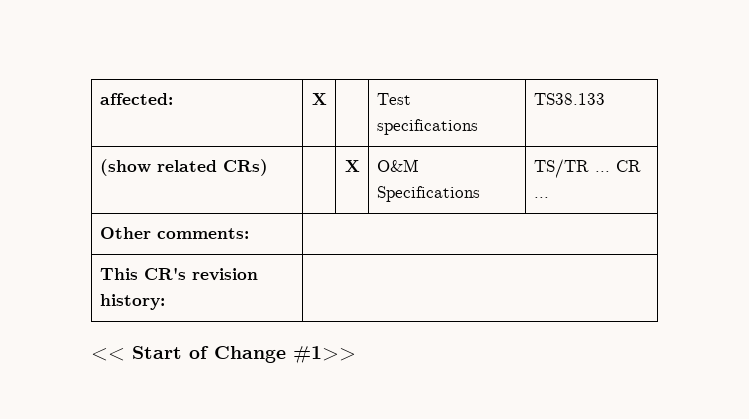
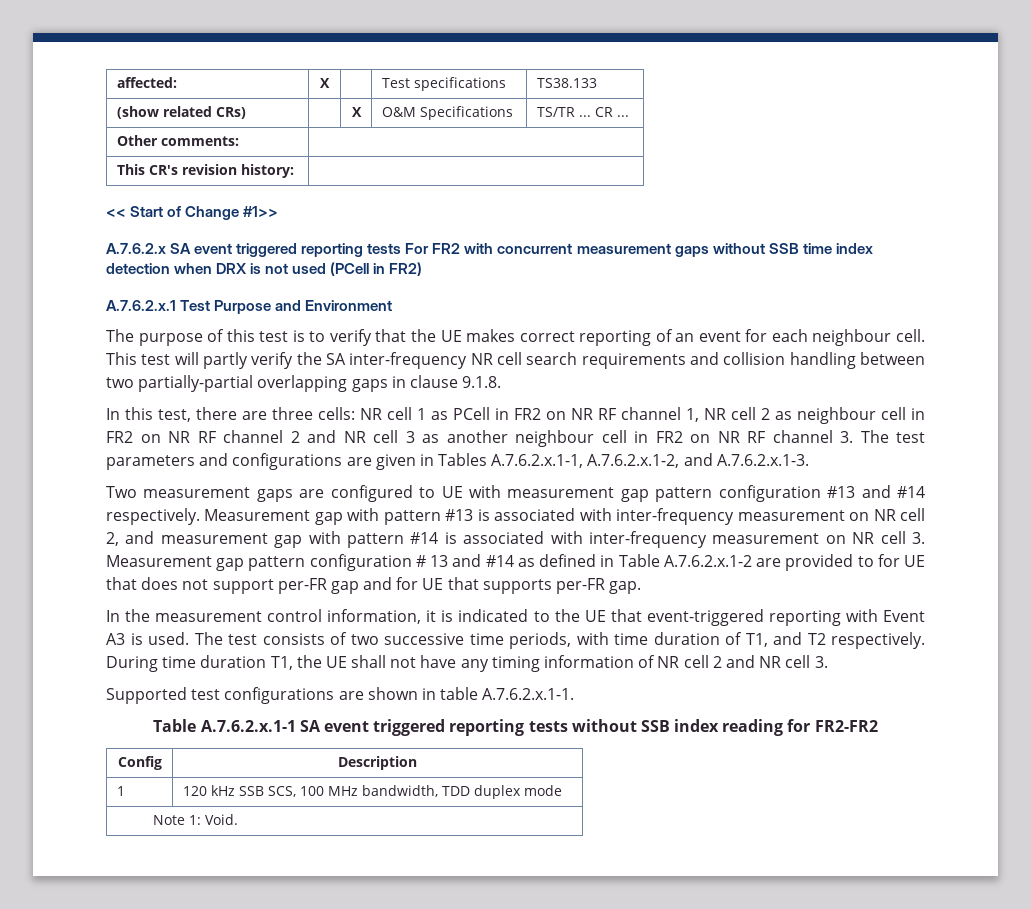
+ A.7.6.2.x SA event triggered reporting tests For FR2 with concurrent measurement gaps without SSB time index detection when DRX is not used (PCell in FR2)
+ A.7.6.2.x.1 Test Purpose and Environment
+ The purpose of this test is to verify that the UE makes correct reporting of an event for each neighbour cell. This test will partly verify the SA inter-frequency NR cell search requirements and collision handling between two partially-partial overlapping gaps in clause 9.1.8.
+ In this test, there are three cells: NR cell 1 as PCell in FR2 on NR RF channel 1, NR cell 2 as neighbour cell in FR2 on NR RF channel 2 and NR cell 3 as another neighbour cell in FR2 on NR RF channel 3. The test parameters and configurations are given in Tables A.7.6.2.x.1-1, A.7.6.2.x.1-2, and A.7.6.2.x.1-3.
+ Two measurement gaps are configured to UE with measurement gap pattern configuration #13 and #14 respectively. Measurement gap with pattern #13 is associated with inter-frequency measurement on NR cell 2, and measurement gap with pattern #14 is associated with inter-frequency measurement on NR cell 3. Measurement gap pattern configuration # 13 and #14 as defined in Table A.7.6.2.x.1-2 are provided to for UE that does not support per-FR gap and for UE that supports per-FR gap.
+ In the measurement control information, it is indicated to the UE that event-triggered reporting with Event A3 is used. The test consists of two successive time periods, with time duration of T1, and T2 respectively. During time duration T1, the UE shall not have any timing information of NR cell 2 and NR cell 3.
+ Supported test configurations are shown in table A.7.6.2.x.1-1.
+ Table A.7.6.2.x.1-1 SA event triggered reporting tests without SSB index reading for FR2-FR2
+ Config | Description
+ 1 | 120 kHz SSB SCS, 100 MHz bandwidth, TDD duplex mode
+ Note 1: Void.

